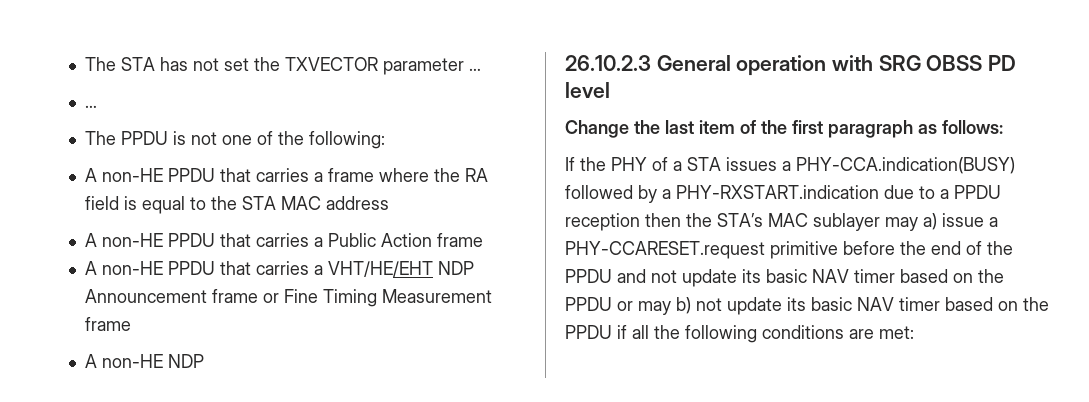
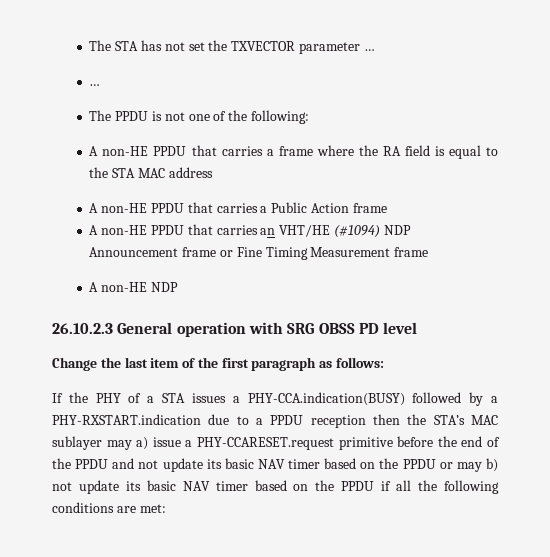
- A non-HE PPDU that carries a VHT/HE/EHT NDP Announcement frame or Fine Timing Measurement frame
+ A non-HE PPDU that carries an VHT/HE (#1094) NDP Announcement frame or Fine Timing Measurement frame

